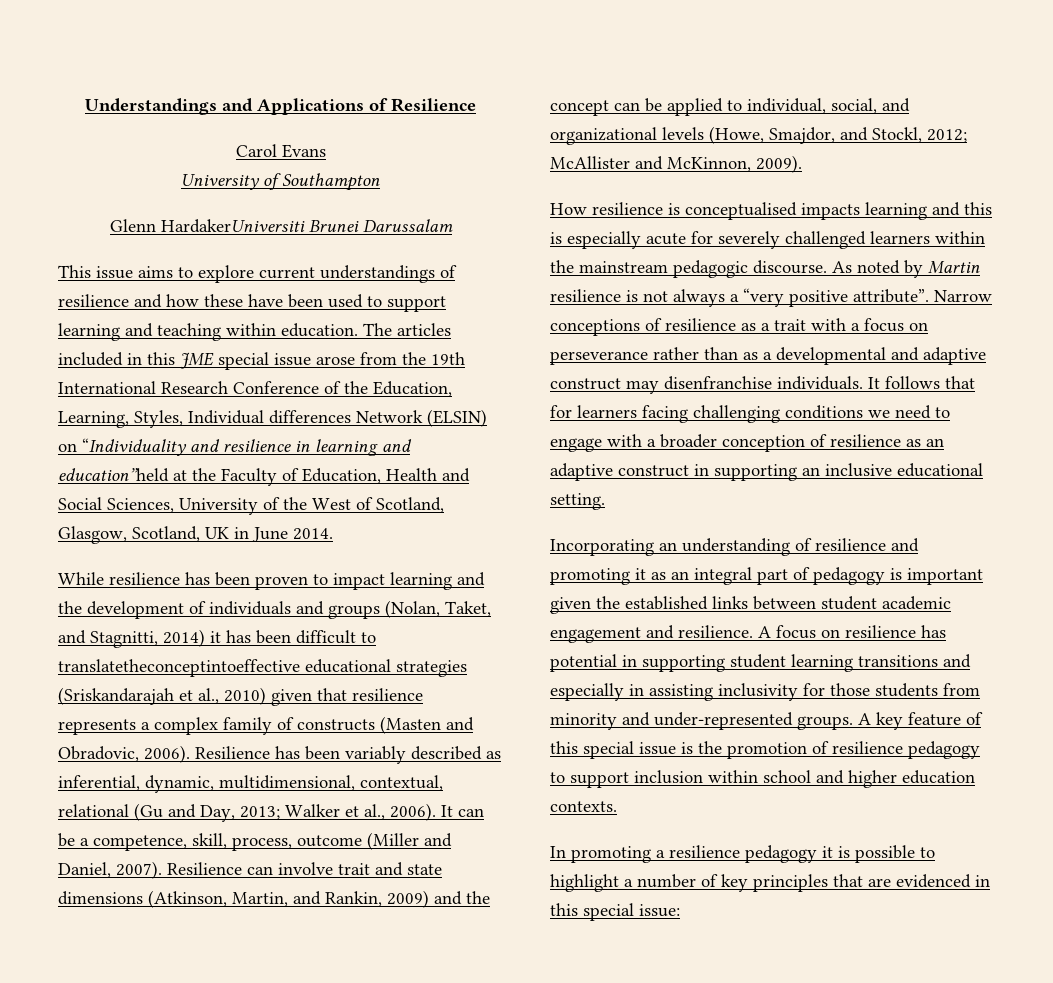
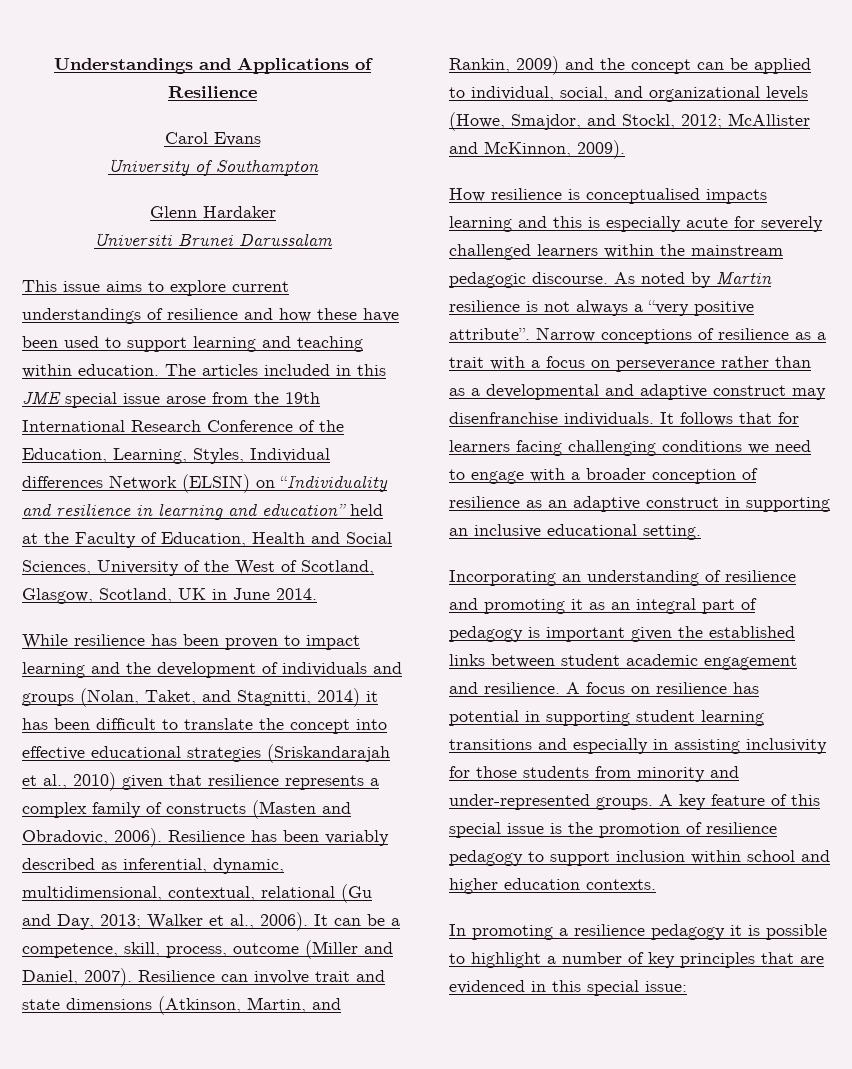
- Glenn HardakerUniversiti Brunei Darussalam
+ Glenn Hardaker
+ Universiti Brunei Darussalam
- The articles included in this JME special issue arose from the 19th International Research Conference of the Education, Learning, Styles, Individual differences Network (ELSIN) on “Individuality and resilience in learning and education”held at the Faculty of Education, Health and Social Sciences, University of the West of Scotland, Glasgow, Scotland, UK in June 2014.
+ The articles included in this JME special issue arose from the 19th International Research Conference of the Education, Learning, Styles, Individual differences Network (ELSIN) on “Individuality and resilience in learning and education” held at the Faculty of Education, Health and Social Sciences, University of the West of Scotland, Glasgow, Scotland, UK in June 2014.
- While resilience has been proven to impact learning and the development of individuals and groups (Nolan, Taket, and Stagnitti, 2014) it has been difficult to translatetheconceptintoeffective educational strategies (Sriskandarajah et al., 2010) given that resilience represents a complex family of constructs (Masten and Obradovic, 2006).
+ While resilience has been proven to impact learning and the development of individuals and groups (Nolan, Taket, and Stagnitti, 2014) it has been difficult to translate the concept into effective educational strategies (Sriskandarajah et al., 2010) given that resilience represents a complex family of constructs (Masten and Obradovic, 2006).

